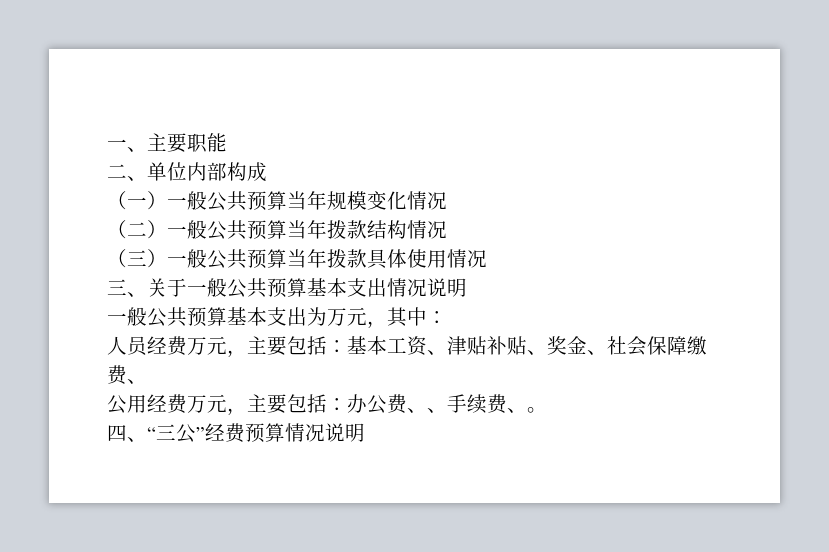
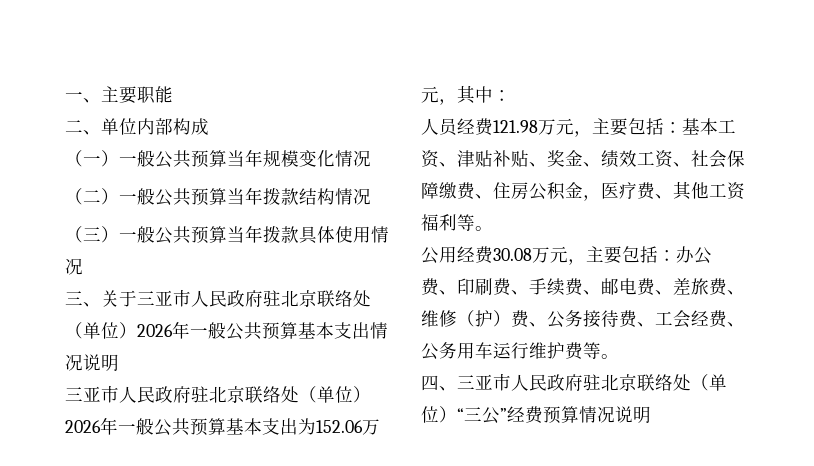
- 三、关于一般公共预算基本支出情况说明
+ 三、关于三亚市人民政府驻北京联络处（单位）2026年一般公共预算基本支出情况说明
- 一般公共预算基本支出为万元，其中：
+ 三亚市人民政府驻北京联络处（单位）2026年一般公共预算基本支出为152.06万元，其中：
- 人员经费万元，主要包括：基本工资、津贴补贴、奖金、社会保障缴费、
+ 人员经费121.98万元，主要包括：基本工资、津贴补贴、奖金、绩效工资、社会保障缴费、住房公积金，医疗费、其他工资福利等。
- 公用经费万元，主要包括：办公费、、手续费、。
- 四、“三公”经费预算情况说明
+ 公用经费30.08万元，主要包括：办公费、印刷费、手续费、邮电费、差旅费、维修（护）费、公务接待费、工会经费、公务用车运行维护费等。
+ 四、三亚市人民政府驻北京联络处（单位）“三公”经费预算情况说明

